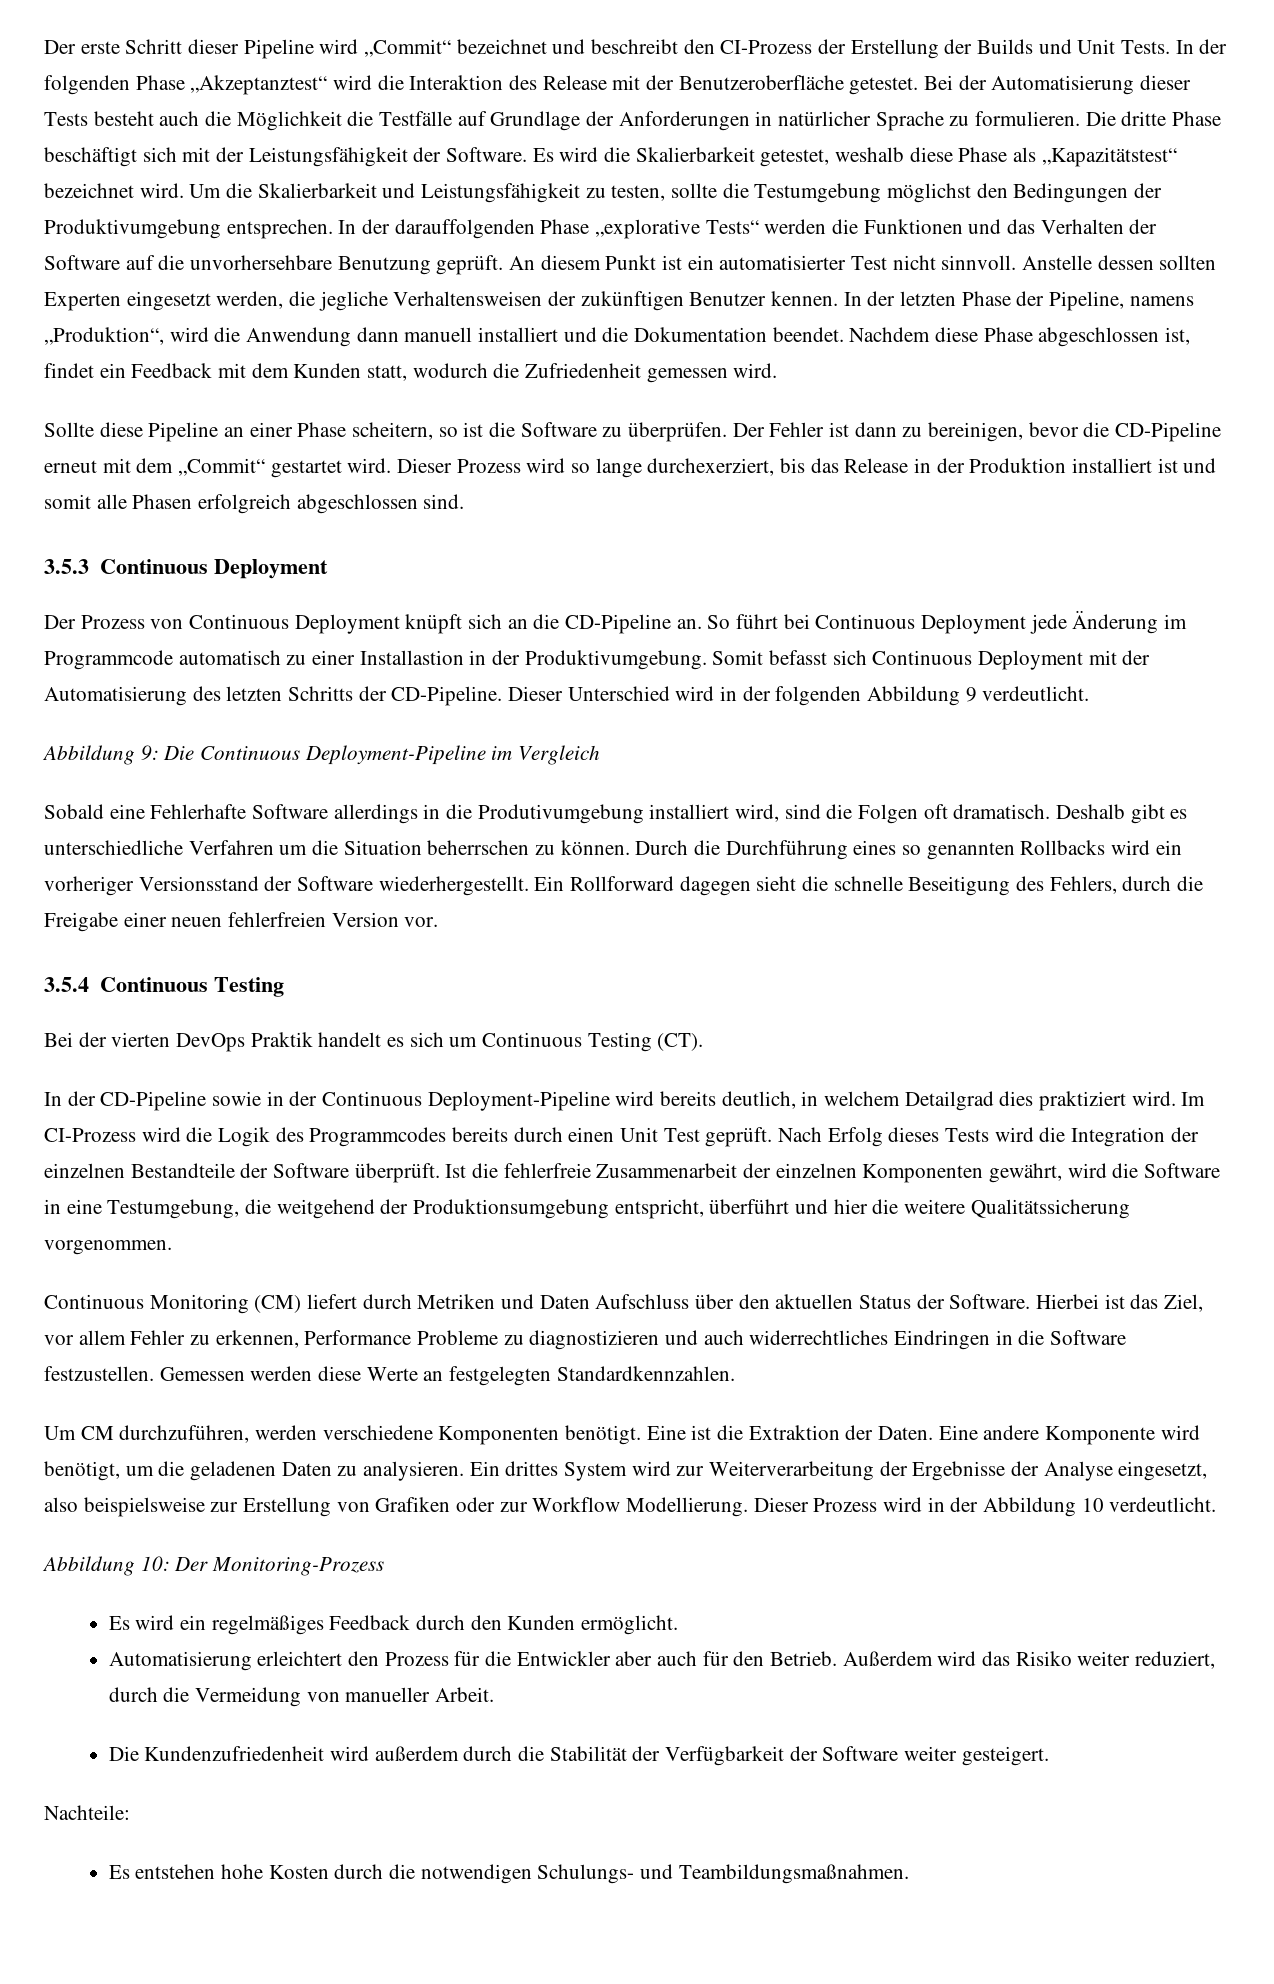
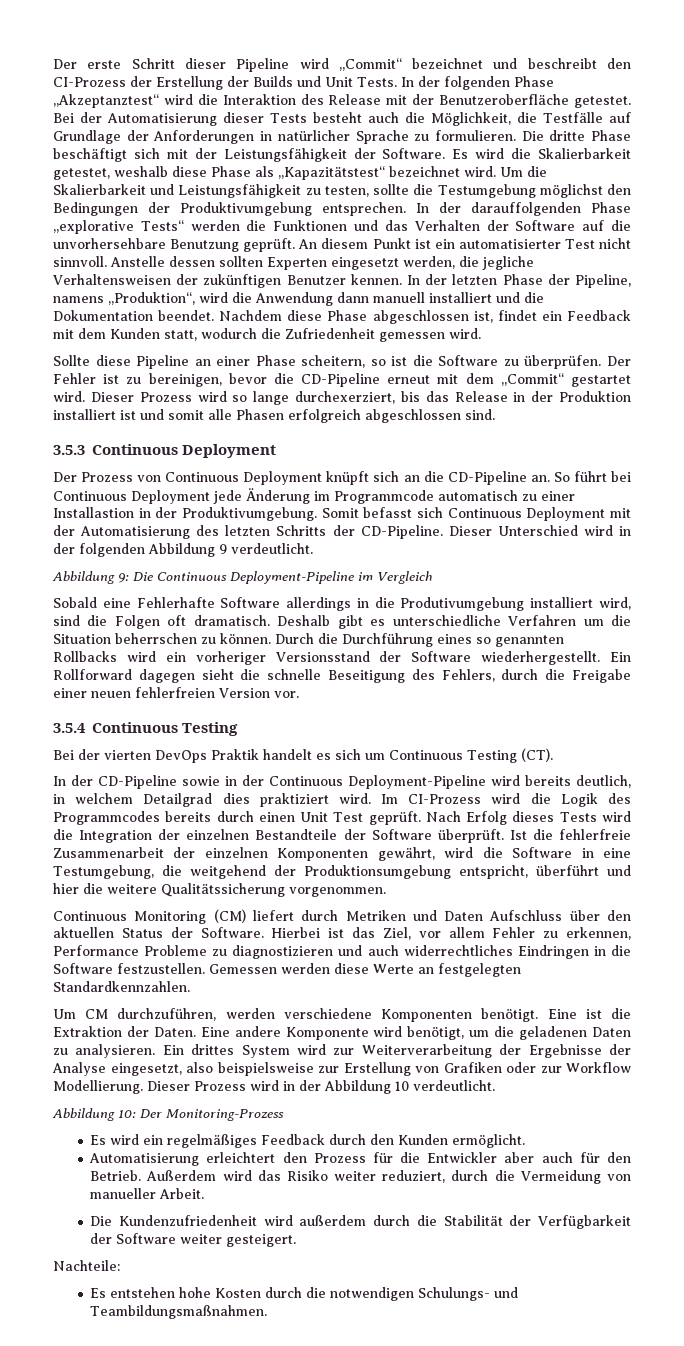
- Bei der Automatisierung dieser Tests besteht auch die Möglichkeit die Testfälle auf Grundlage der Anforderungen in natürlicher Sprache zu formulieren.
+ Bei der Automatisierung dieser Tests besteht auch die Möglichkeit, die Testfälle auf Grundlage der Anforderungen in natürlicher Sprache zu formulieren.
- Der Fehler ist dann zu bereinigen, bevor die CD-Pipeline erneut mit dem „Commit“ gestartet wird.
+ Der Fehler ist zu bereinigen, bevor die CD-Pipeline erneut mit dem „Commit“ gestartet wird.

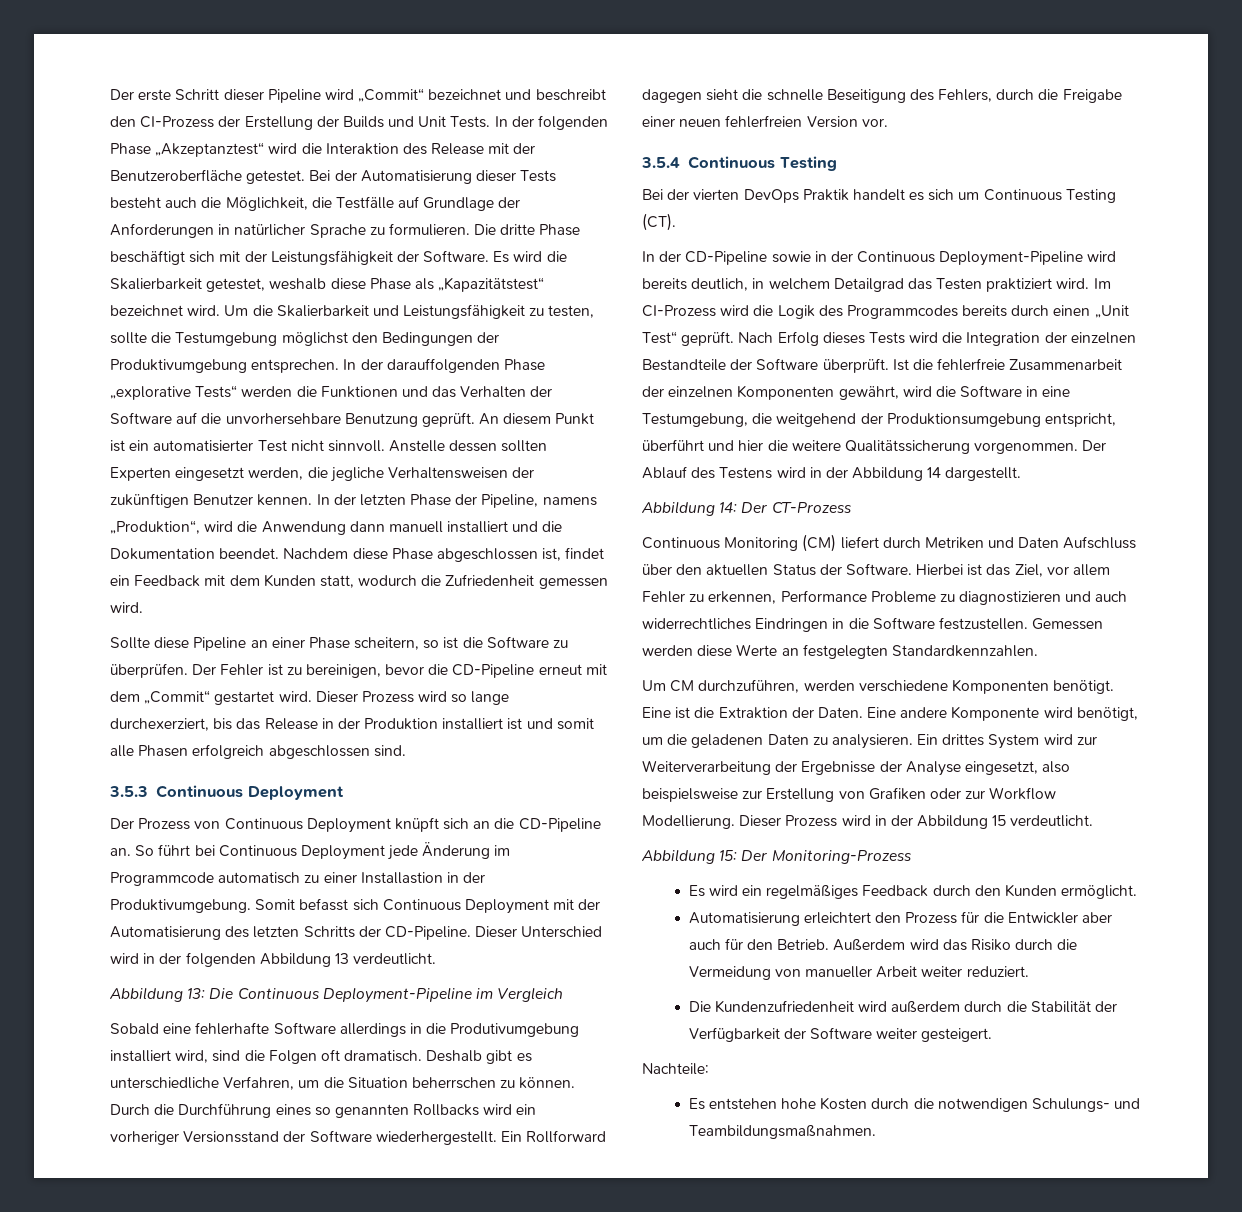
- Dieser Unterschied wird in der folgenden Abbildung 9 verdeutlicht.
- Abbildung 9: Die Continuous Deployment-Pipeline im Vergleich
+ Dieser Unterschied wird in der folgenden Abbildung 13 verdeutlicht.
+ Abbildung 13: Die Continuous Deployment-Pipeline im Vergleich
- Sobald eine Fehlerhafte Software allerdings in die Produtivumgebung installiert wird, sind die Folgen oft dramatisch.
+ Sobald eine fehlerhafte Software allerdings in die Produtivumgebung installiert wird, sind die Folgen oft dramatisch.
- Deshalb gibt es unterschiedliche Verfahren um die Situation beherrschen zu können.
+ Deshalb gibt es unterschiedliche Verfahren, um die Situation beherrschen zu können.
- In der CD-Pipeline sowie in der Continuous Deployment-Pipeline wird bereits deutlich, in welchem Detailgrad dies praktiziert wird.
+ In der CD-Pipeline sowie in der Continuous Deployment-Pipeline wird bereits deutlich, in welchem Detailgrad das Testen praktiziert wird.
- Im CI-Prozess wird die Logik des Programmcodes bereits durch einen Unit Test geprüft.
+ Im CI-Prozess wird die Logik des Programmcodes bereits durch einen „Unit Test“ geprüft.
+ Der Ablauf des Testens wird in der Abbildung 14 dargestellt.
+ Abbildung 14: Der CT-Prozess
- Dieser Prozess wird in der Abbildung 10 verdeutlicht.
- Abbildung 10: Der Monitoring-Prozess
+ Dieser Prozess wird in der Abbildung 15 verdeutlicht.
+ Abbildung 15: Der Monitoring-Prozess
- Außerdem wird das Risiko weiter reduziert, durch die Vermeidung von manueller Arbeit.
+ Außerdem wird das Risiko durch die Vermeidung von manueller Arbeit weiter reduziert.

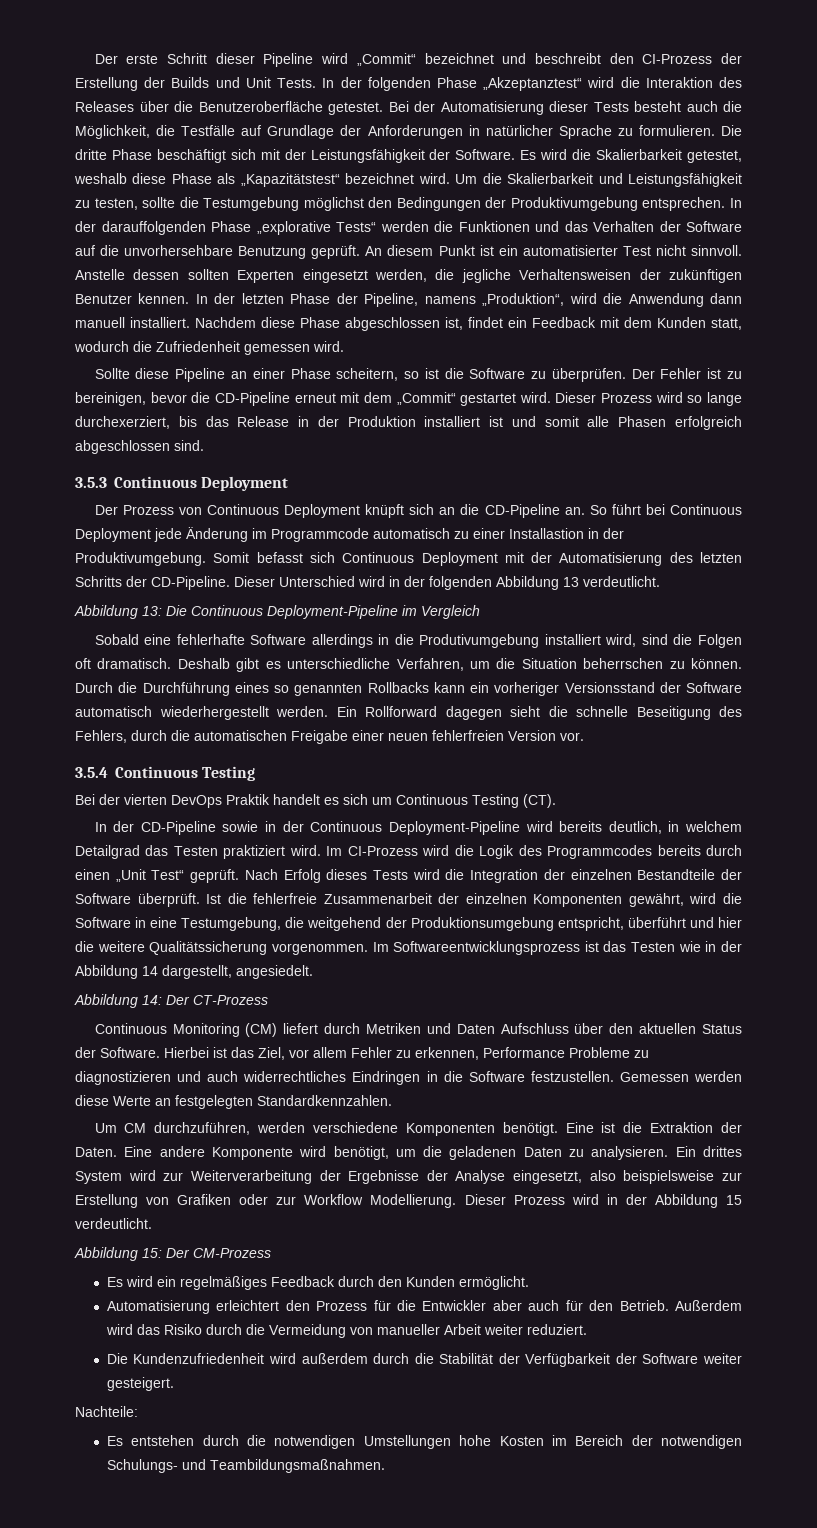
- In der folgenden Phase „Akzeptanztest“ wird die Interaktion des Release mit der Benutzeroberfläche getestet.
+ In der folgenden Phase „Akzeptanztest“ wird die Interaktion des Releases über die Benutzeroberfläche getestet.
- In der letzten Phase der Pipeline, namens „Produktion“, wird die Anwendung dann manuell installiert und die Dokumentation beendet.
+ In der letzten Phase der Pipeline, namens „Produktion“, wird die Anwendung dann manuell installiert.
- Durch die Durchführung eines so genannten Rollbacks wird ein vorheriger Versionsstand der Software wiederhergestellt.
+ Durch die Durchführung eines so genannten Rollbacks kann ein vorheriger Versionsstand der Software automatisch wiederhergestellt werden.
- Ein Rollforward dagegen sieht die schnelle Beseitigung des Fehlers, durch die Freigabe einer neuen fehlerfreien Version vor.
+ Ein Rollforward dagegen sieht die schnelle Beseitigung des Fehlers, durch die automatischen Freigabe einer neuen fehlerfreien Version vor.
- Der Ablauf des Testens wird in der Abbildung 14 dargestellt.
+ Im Softwareentwicklungsprozess ist das Testen wie in der Abbildung 14 dargestellt, angesiedelt.
- Abbildung 15: Der Monitoring-Prozess
+ Abbildung 15: Der CM-Prozess
- Es entstehen hohe Kosten durch die notwendigen Schulungs- und Teambildungsmaßnahmen.
+ Es entstehen durch die notwendigen Umstellungen hohe Kosten im Bereich der notwendigen Schulungs- und Teambildungsmaßnahmen.

